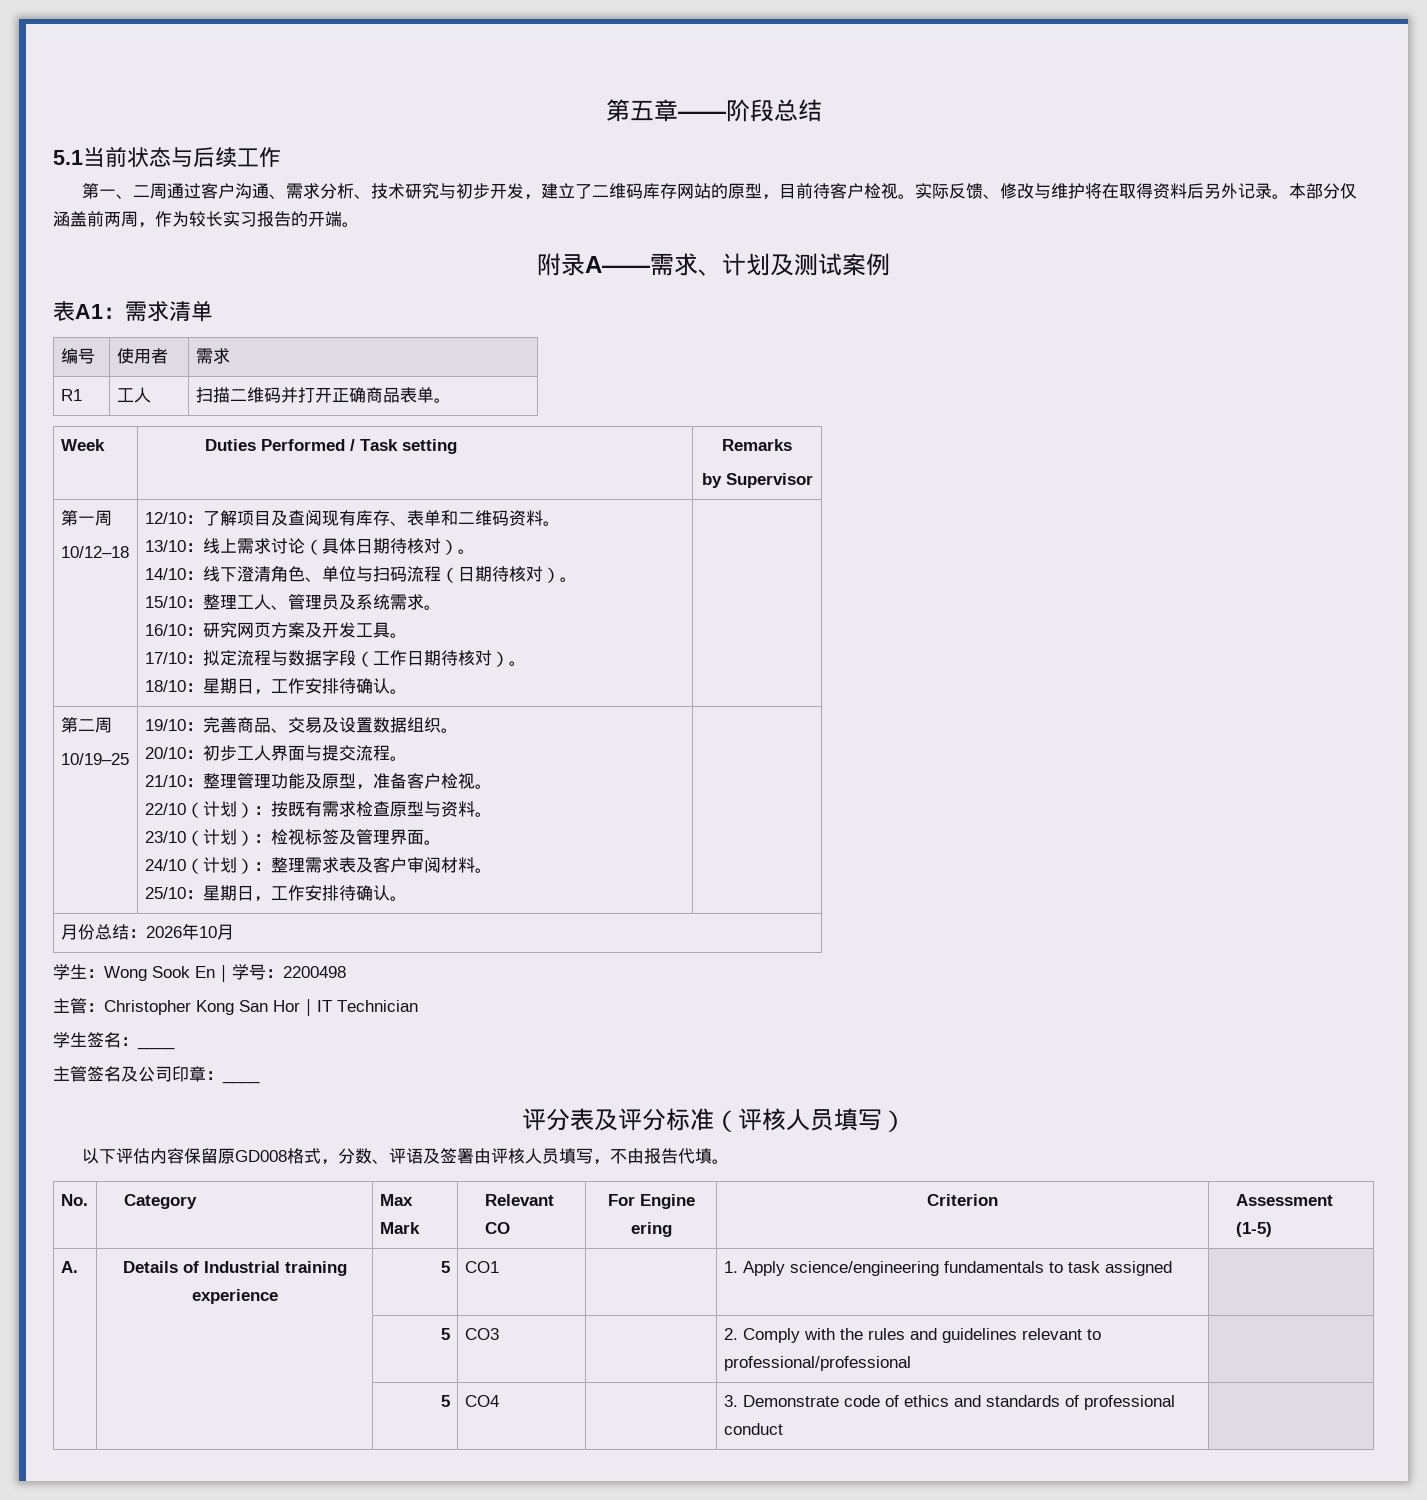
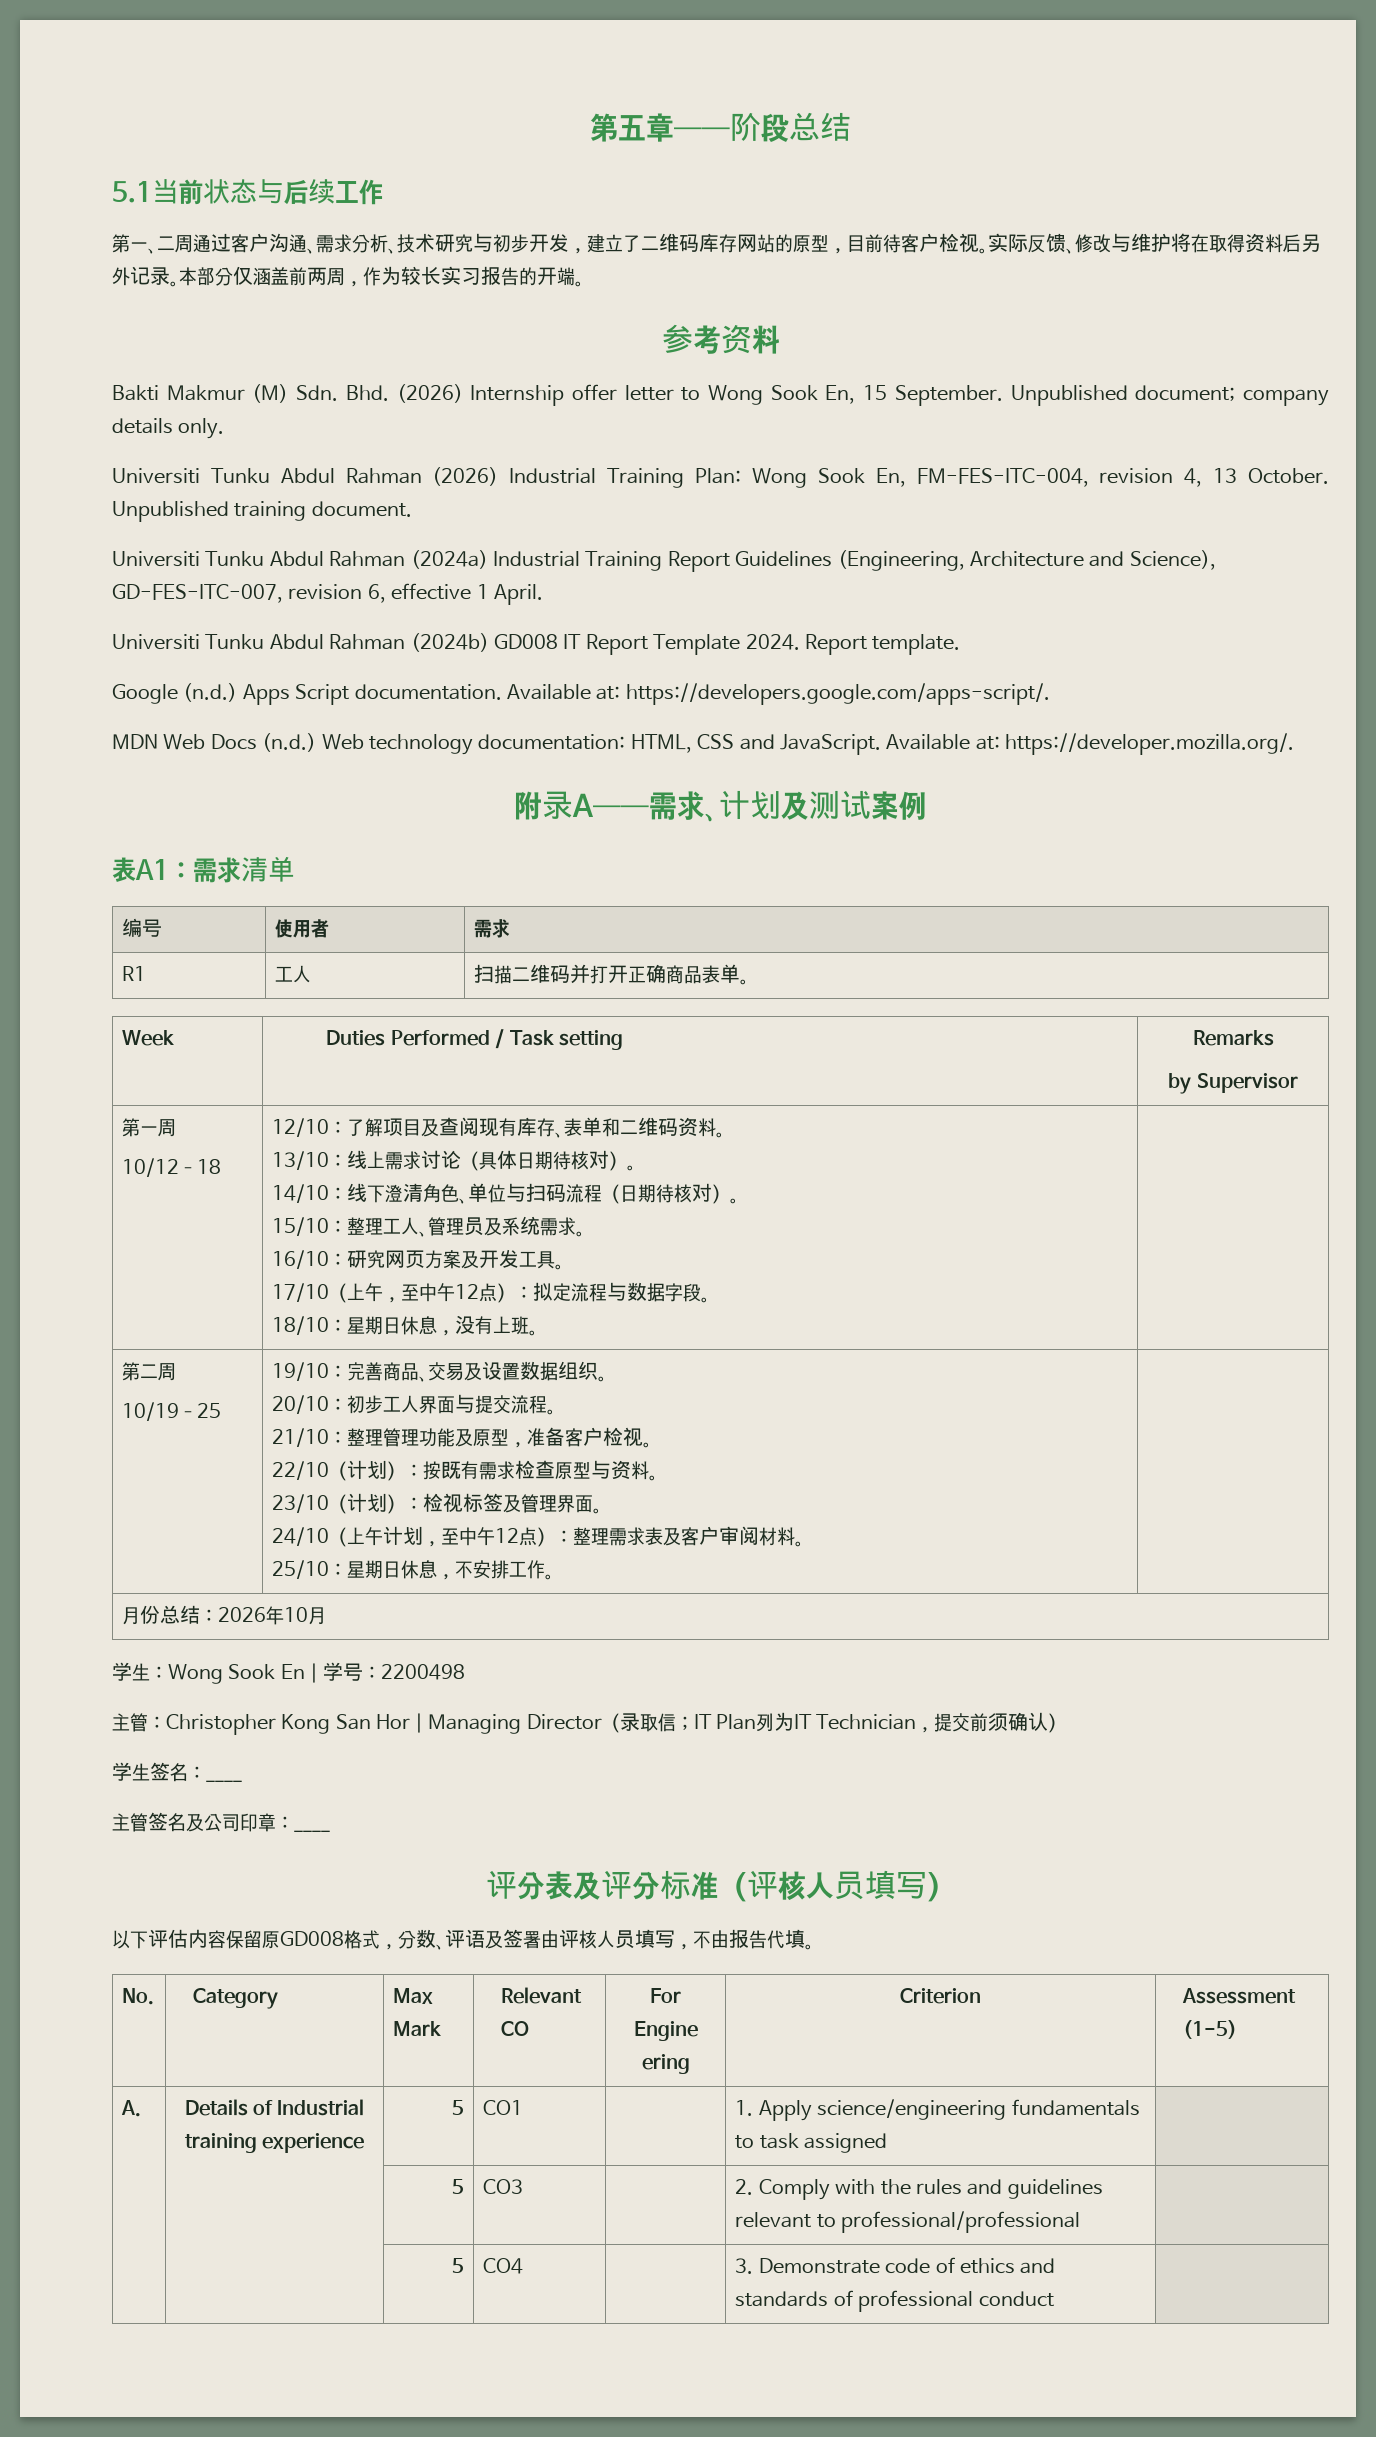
+ 参考资料
+ Bakti Makmur (M) Sdn. Bhd. (2026) Internship offer letter to Wong Sook En, 15 September. Unpublished document; company details only.
+ Universiti Tunku Abdul Rahman (2026) Industrial Training Plan: Wong Sook En, FM-FES-ITC-004, revision 4, 13 October. Unpublished training document.
+ Universiti Tunku Abdul Rahman (2024a) Industrial Training Report Guidelines (Engineering, Architecture and Science), GD-FES-ITC-007, revision 6, effective 1 April.
+ Universiti Tunku Abdul Rahman (2024b) GD008 IT Report Template 2024. Report template.
+ Google (n.d.) Apps Script documentation. Available at: https://developers.google.com/apps-script/.
+ MDN Web Docs (n.d.) Web technology documentation: HTML, CSS and JavaScript. Available at: https://developer.mozilla.org/.
- 17/10：拟定流程与数据字段（工作日期待核对）。
+ 17/10（上午，至中午12点）：拟定流程与数据字段。
- 18/10：星期日，工作安排待确认。
+ 18/10：星期日休息，没有上班。
- 24/10（计划）：整理需求表及客户审阅材料。
+ 24/10（上午计划，至中午12点）：整理需求表及客户审阅材料。
- 25/10：星期日，工作安排待确认。
+ 25/10：星期日休息，不安排工作。
- 主管：Christopher Kong San Hor｜IT Technician
+ 主管：Christopher Kong San Hor｜Managing Director（录取信；IT Plan列为IT Technician，提交前须确认）

